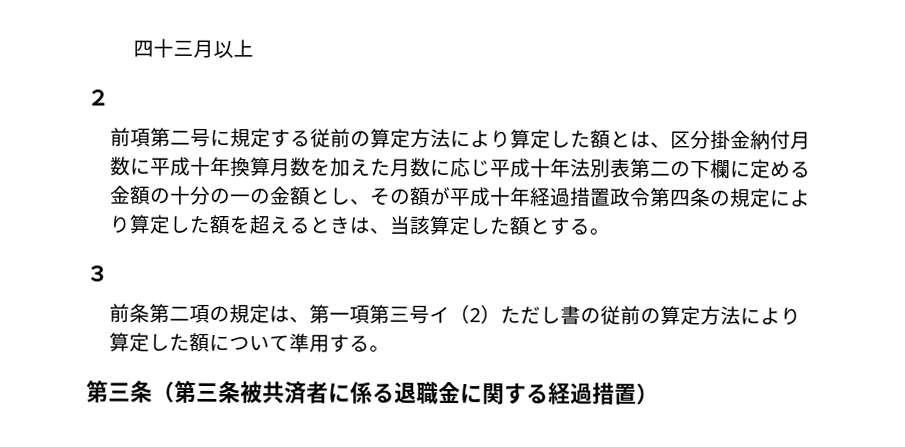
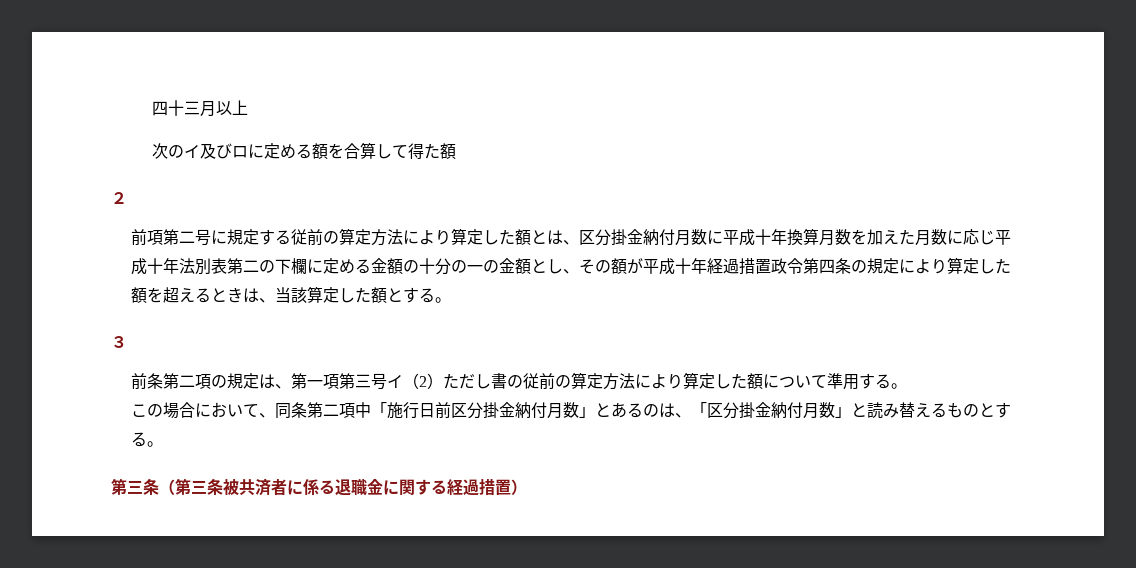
+ 次のイ及びロに定める額を合算して得た額
+ この場合において、同条第二項中「施行日前区分掛金納付月数」とあるのは、「区分掛金納付月数」と読み替えるものとする。

